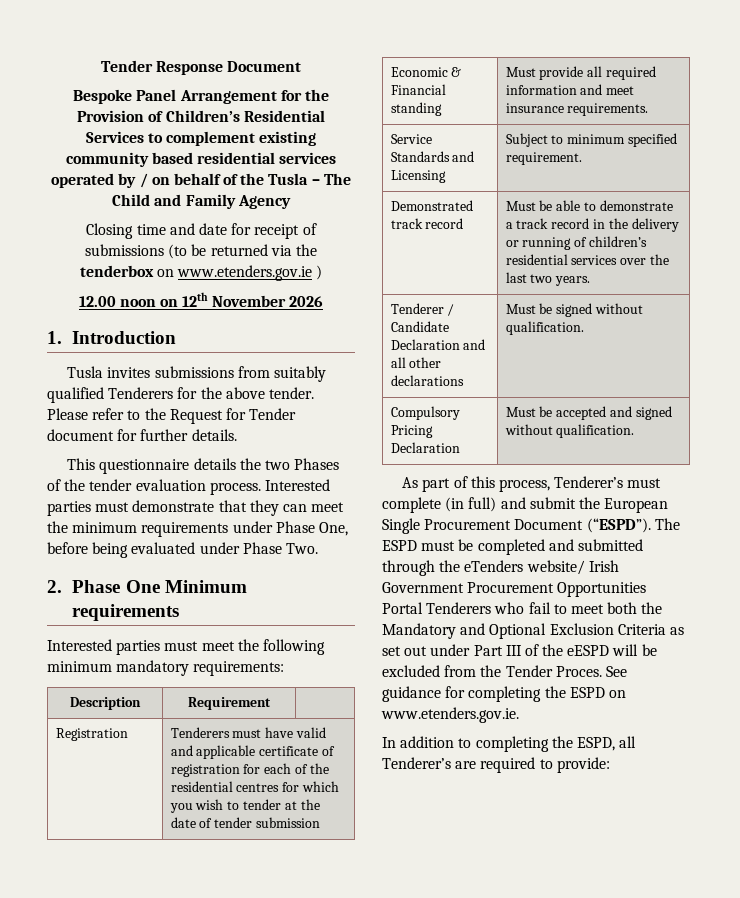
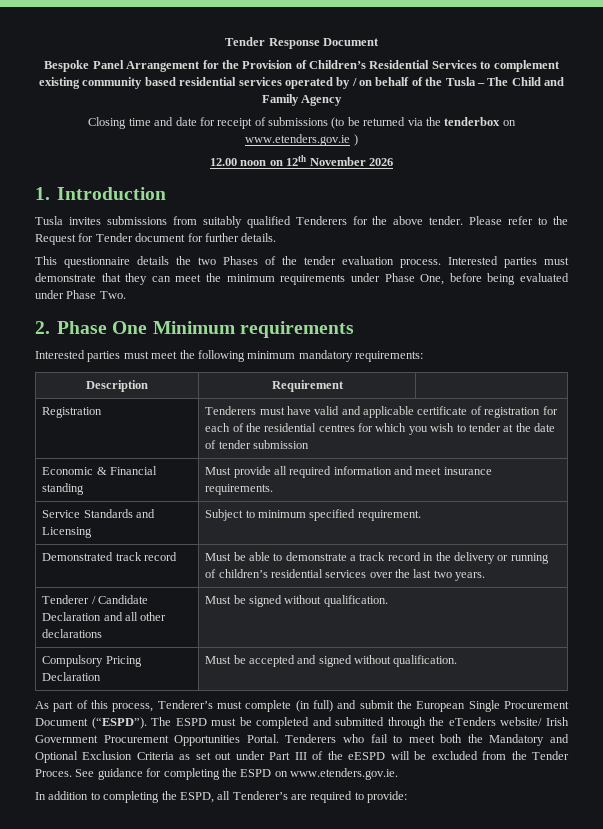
- The ESPD must be completed and submitted through the eTenders website/ Irish Government Procurement Opportunities Portal Tenderers who fail to meet both the Mandatory and Optional Exclusion Criteria as set out under Part III of the eESPD will be excluded from the Tender Proces.
+ The ESPD must be completed and submitted through the eTenders website/ Irish Government Procurement Opportunities Portal. Tenderers who fail to meet both the Mandatory and Optional Exclusion Criteria as set out under Part III of the eESPD will be excluded from the Tender Proces.

